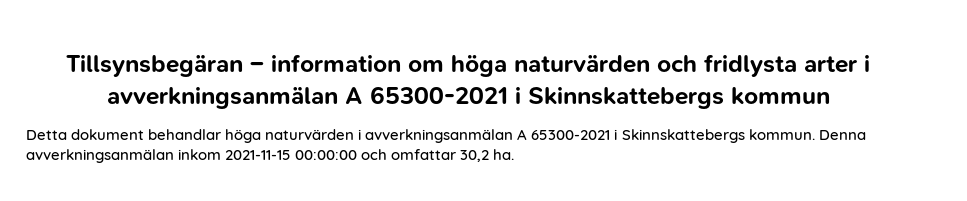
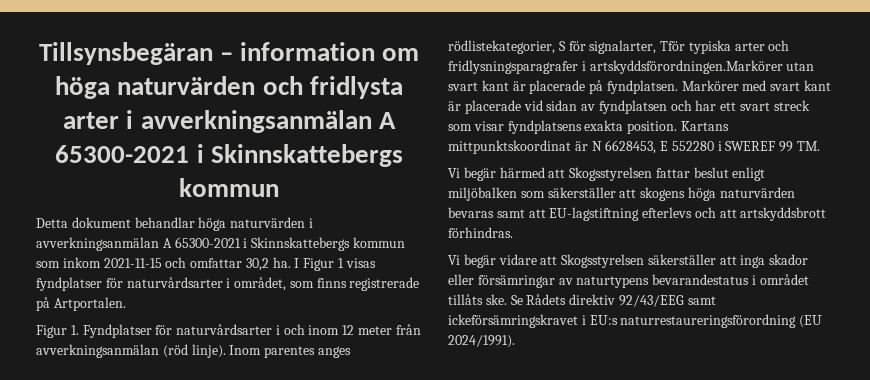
- Detta dokument behandlar höga naturvärden i avverkningsanmälan A 65300-2021 i Skinnskattebergs kommun. Denna avverkningsanmälan inkom 2021-11-15 00:00:00 och omfattar 30,2 ha.
+ Detta dokument behandlar höga naturvärden i avverkningsanmälan A 65300-2021 i Skinnskattebergs kommun som inkom 2021-11-15 och omfattar 30,2 ha.
+ I Figur 1 visas fyndplatser för naturvårdsarter i området, som finns registrerade på Artportalen.
+ Figur 1. Fyndplatser för naturvårdsarter i och inom 12 meter från avverkningsanmälan (röd linje). Inom parentes anges rödlistekategorier, S för signalarter, Tför typiska arter och fridlysningsparagrafer i artskyddsförordningen.Markörer utan svart kant är placerade på fyndplatsen. Markörer med svart kant är placerade vid sidan av fyndplatsen och har ett svart streck som visar fyndplatsens exakta position. Kartans mittpunktskoordinat är N 6628453, E 552280 i SWEREF 99 TM.
+ Vi begär härmed att Skogsstyrelsen fattar beslut enligt miljöbalken som säkerställer att skogens höga naturvärden bevaras samt att EU-lagstiftning efterlevs och att artskyddsbrott förhindras.
+ Vi begär vidare att Skogsstyrelsen säkerställer att inga skador eller försämringar av naturtypens bevarandestatus i området tillåts ske. Se Rådets direktiv 92/43/EEG samt ickeförsämringskravet i EU:s naturrestaureringsförordning (EU 2024/1991).

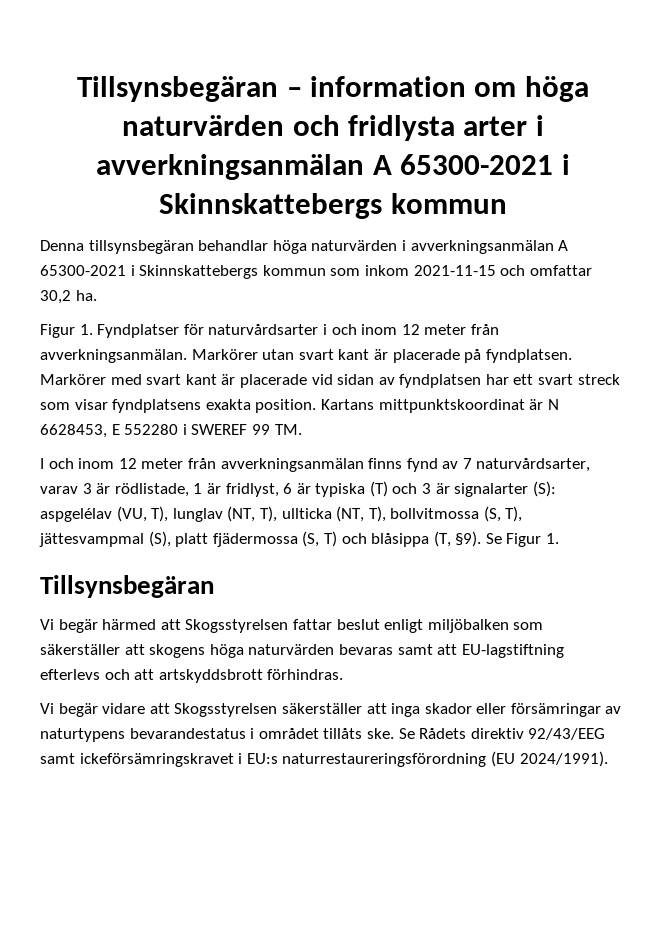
- Detta dokument behandlar höga naturvärden i avverkningsanmälan A 65300-2021 i Skinnskattebergs kommun som inkom 2021-11-15 och omfattar 30,2 ha. I Figur 1 visas fyndplatser för naturvårdsarter i området, som finns registrerade på Artportalen.
+ Denna tillsynsbegäran behandlar höga naturvärden i avverkningsanmälan A 65300-2021 i Skinnskattebergs kommun som inkom 2021-11-15 och omfattar 30,2 ha.
- Figur 1. Fyndplatser för naturvårdsarter i och inom 12 meter från avverkningsanmälan (röd linje). Inom parentes anges rödlistekategorier, S för signalarter, Tför typiska arter och fridlysningsparagrafer i artskyddsförordningen.Markörer utan svart kant är placerade på fyndplatsen.
+ Figur 1. Fyndplatser för naturvårdsarter i och inom 12 meter från avverkningsanmälan. Markörer utan svart kant är placerade på fyndplatsen.
- Markörer med svart kant är placerade vid sidan av fyndplatsen och har ett svart streck som visar fyndplatsens exakta position.
+ Markörer med svart kant är placerade vid sidan av fyndplatsen har ett svart streck som visar fyndplatsens exakta position.
+ I och inom 12 meter från avverkningsanmälan finns fynd av 7 naturvårdsarter, varav 3 är rödlistade, 1 är fridlyst, 6 är typiska (T) och 3 är signalarter (S): aspgelélav (VU, T), lunglav (NT, T), ullticka (NT, T), bollvitmossa (S, T), jättesvampmal (S), platt fjädermossa (S, T) och blåsippa (T, §9). Se Figur 1.
+ Tillsynsbegäran

